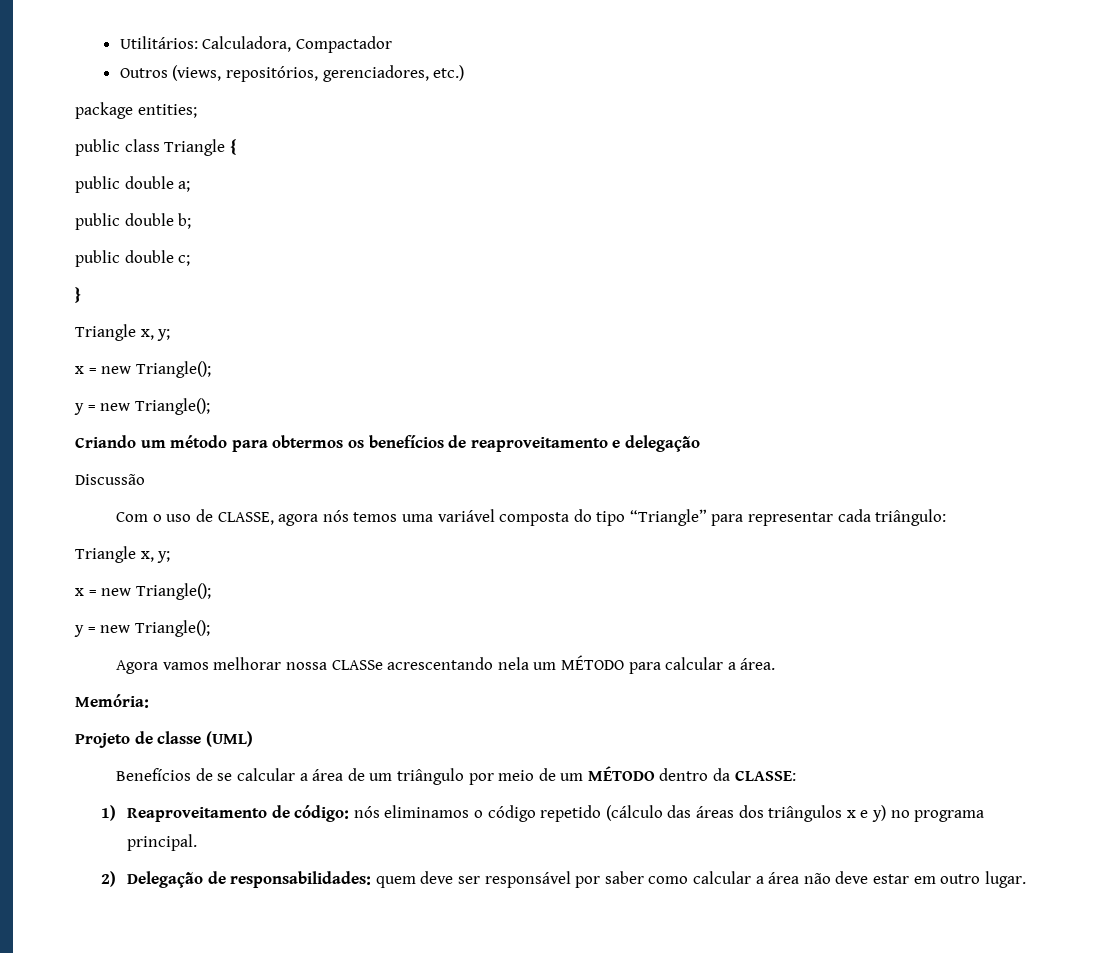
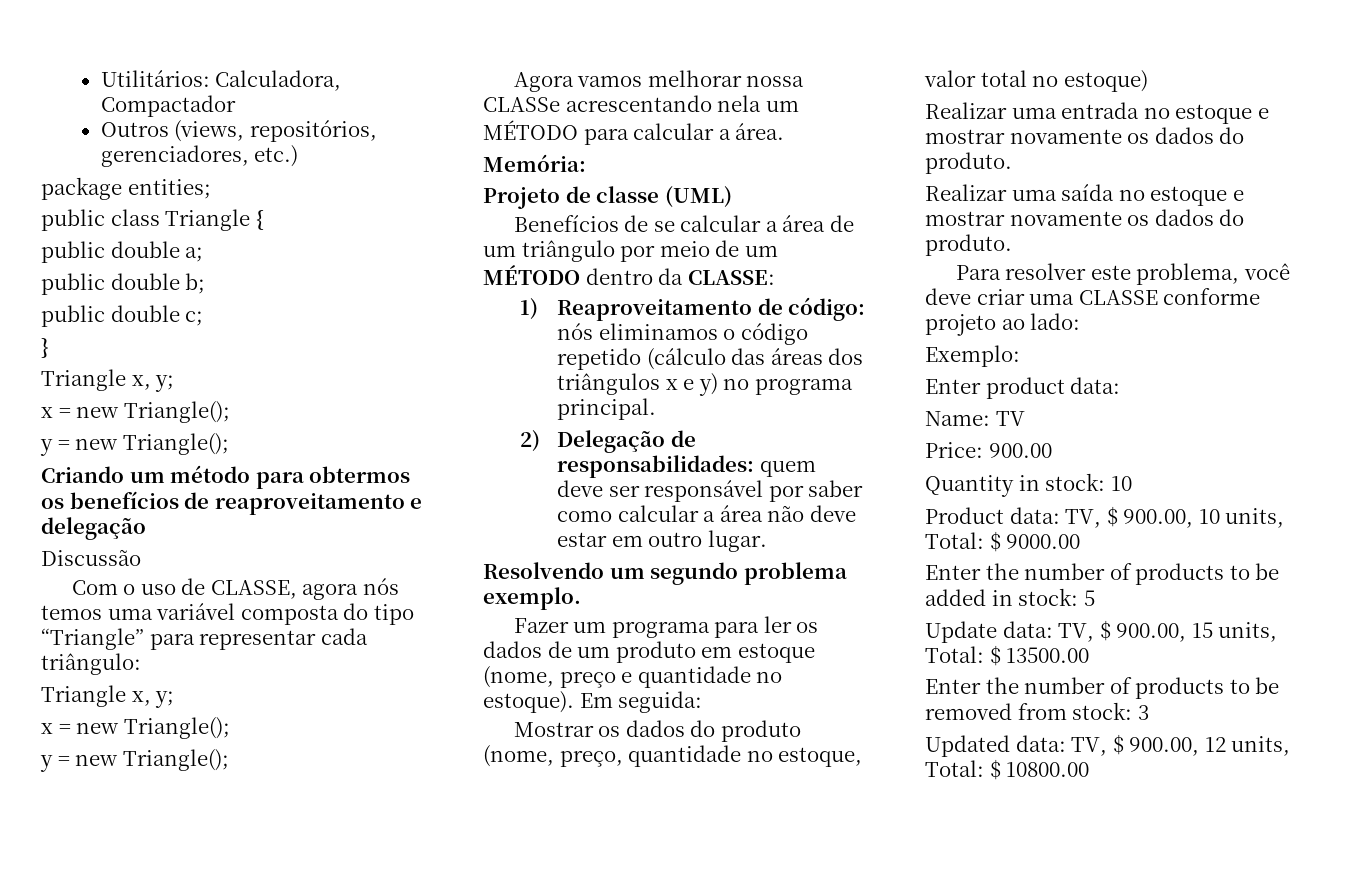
+ Resolvendo um segundo problema exemplo.
+ Fazer um programa para ler os dados de um produto em estoque (nome, preço e quantidade no estoque). Em seguida:
+ Mostrar os dados do produto (nome, preço, quantidade no estoque, valor total no estoque)
+ Realizar uma entrada no estoque e mostrar novamente os dados do produto.
+ Realizar uma saída no estoque e mostrar novamente os dados do produto.
+ Para resolver este problema, você deve criar uma CLASSE conforme projeto ao lado:
+ Exemplo:
+ Enter product data:
+ Name: TV
+ Price: 900.00
+ Quantity in stock: 10
+ Product data: TV, $ 900.00, 10 units, Total: $ 9000.00
+ Enter the number of products to be added in stock: 5
+ Update data: TV, $ 900.00, 15 units, Total: $ 13500.00
+ Enter the number of products to be removed from stock: 3
+ Updated data: TV, $ 900.00, 12 units, Total: $ 10800.00

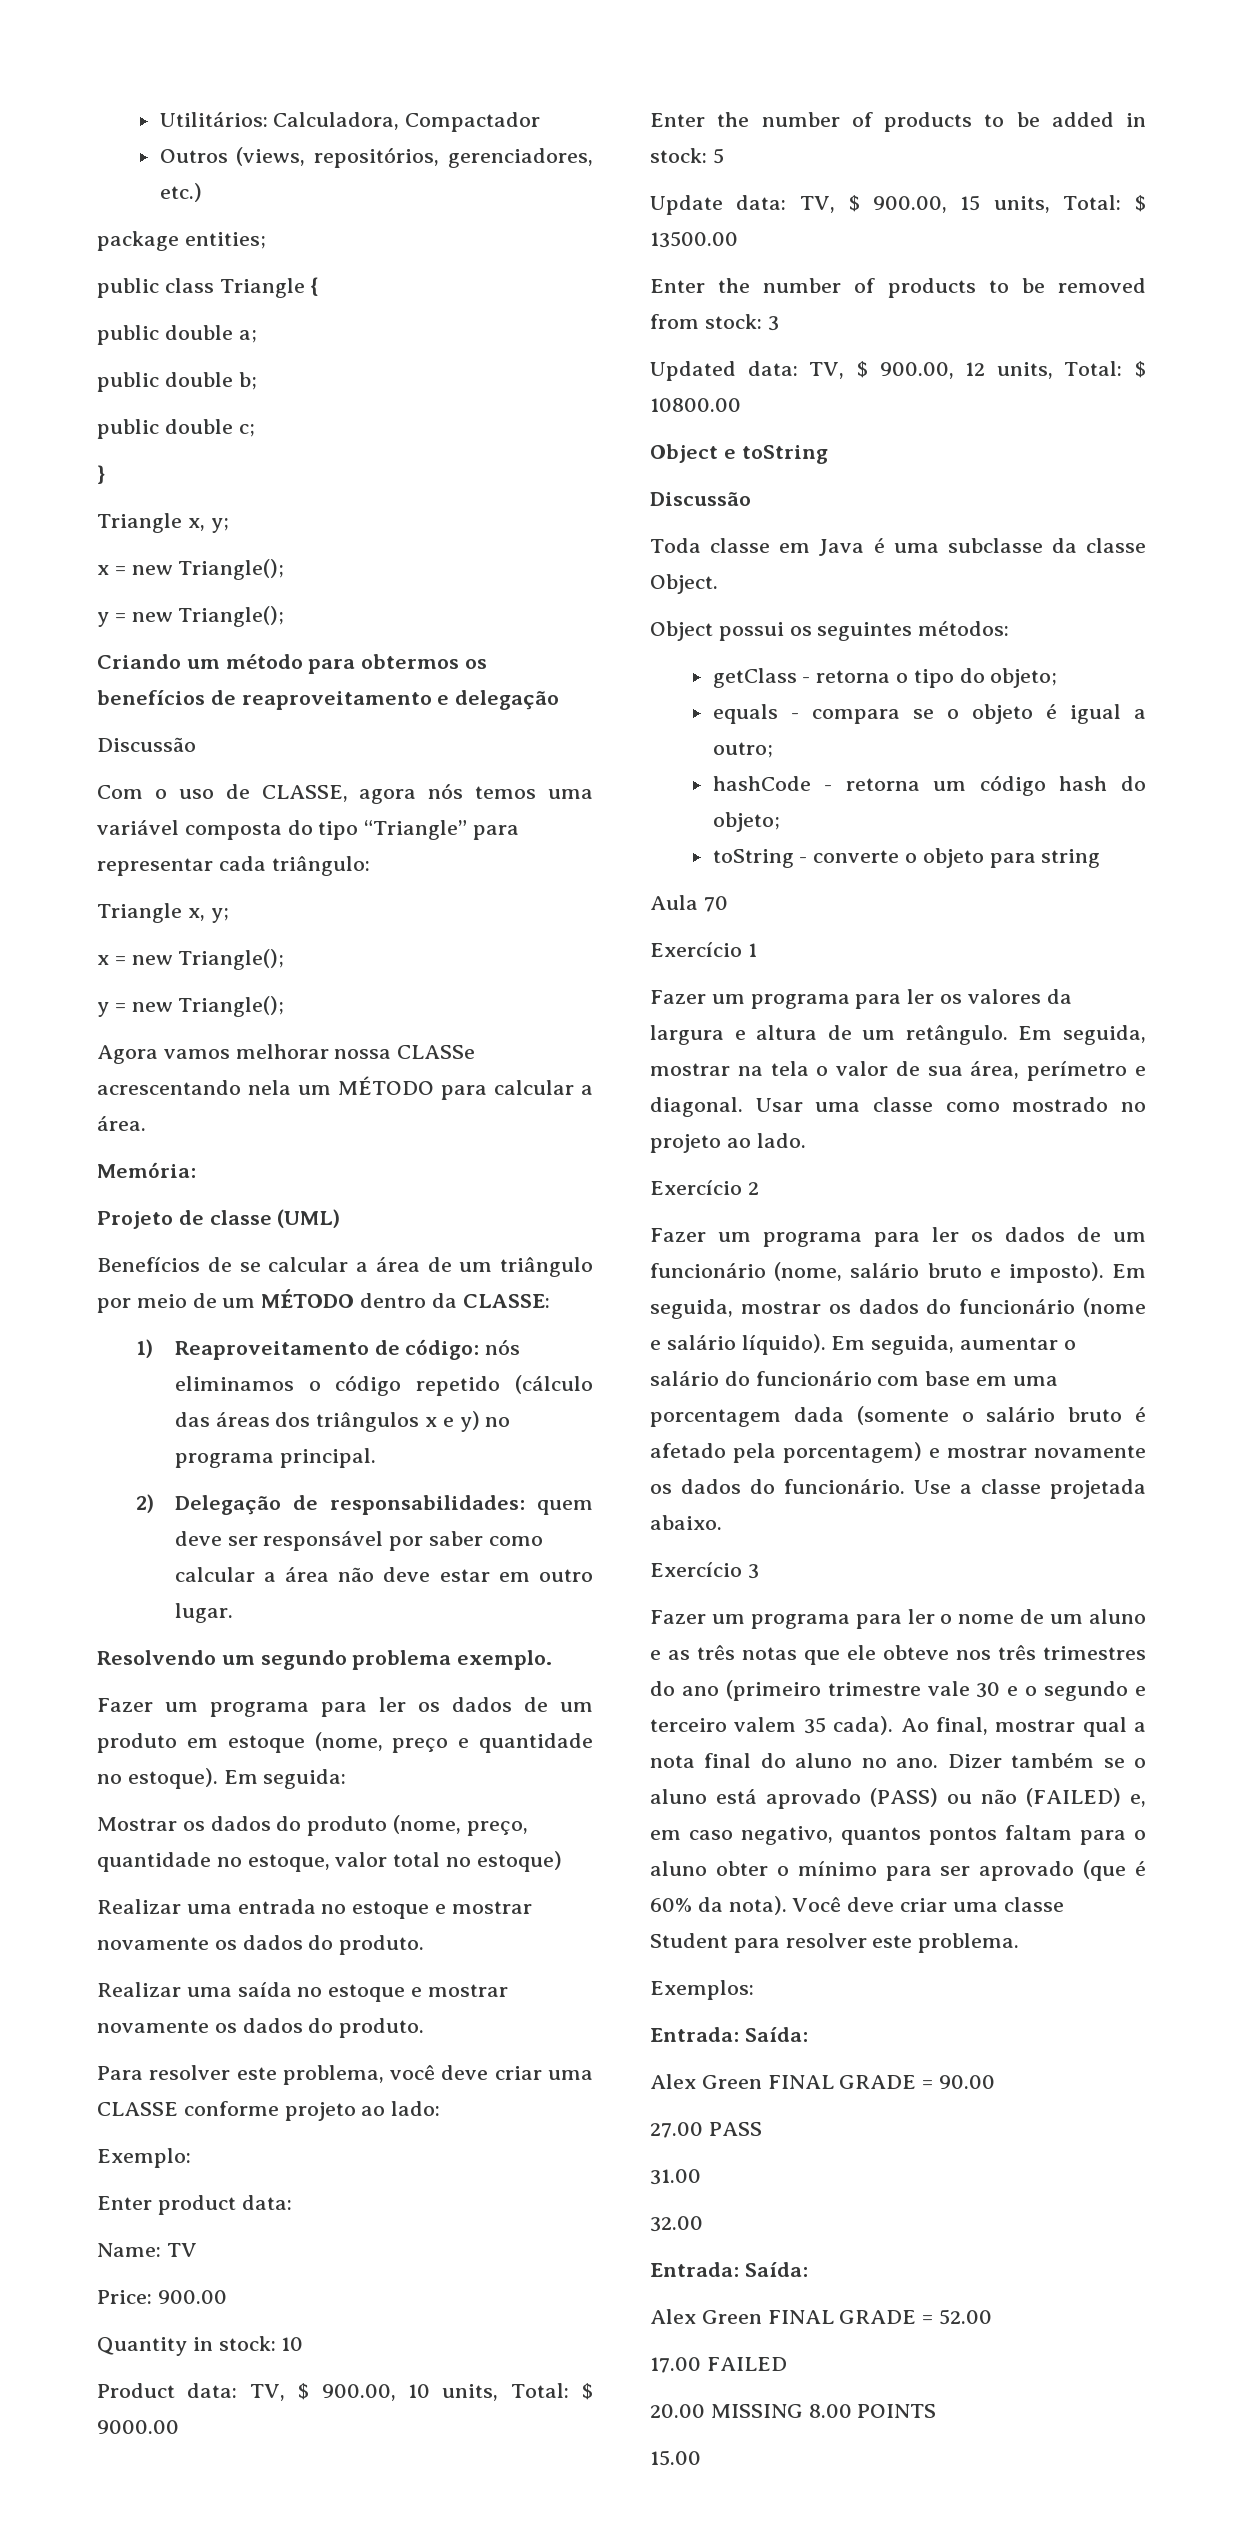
+ Object e toString
+ Discussão
+ Toda classe em Java é uma subclasse da classe Object.
+ Object possui os seguintes métodos:
+ getClass - retorna o tipo do objeto;
+ equals - compara se o objeto é igual a outro;
+ hashCode - retorna um código hash do objeto;
+ toString - converte o objeto para string
+ Aula 70
+ Exercício 1
+ Fazer um programa para ler os valores da largura e altura de um retângulo. Em seguida, mostrar na tela o valor de sua área, perímetro e diagonal. Usar uma classe como mostrado no projeto ao lado.
+ Exercício 2
+ Fazer um programa para ler os dados de um funcionário (nome, salário bruto e imposto). Em seguida, mostrar os dados do funcionário (nome e salário líquido). Em seguida, aumentar o salário do funcionário com base em uma porcentagem dada (somente o salário bruto é afetado pela porcentagem) e mostrar novamente os dados do funcionário. Use a classe projetada abaixo.
+ Exercício 3
+ Fazer um programa para ler o nome de um aluno e as três notas que ele obteve nos três trimestres do ano (primeiro trimestre vale 30 e o segundo e terceiro valem 35 cada). Ao final, mostrar qual a nota final do aluno no ano. Dizer também se o aluno está aprovado (PASS) ou não (FAILED) e, em caso negativo, quantos pontos faltam para o aluno obter o mínimo para ser aprovado (que é 60% da nota). Você deve criar uma classe Student para resolver este problema.
+ Exemplos:
+ Entrada: Saída:
+ Alex Green FINAL GRADE = 90.00
+ 27.00 PASS
+ 31.00
+ 32.00
+ Entrada: Saída:
+ Alex Green FINAL GRADE = 52.00
+ 17.00 FAILED
+ 20.00 MISSING 8.00 POINTS
+ 15.00

